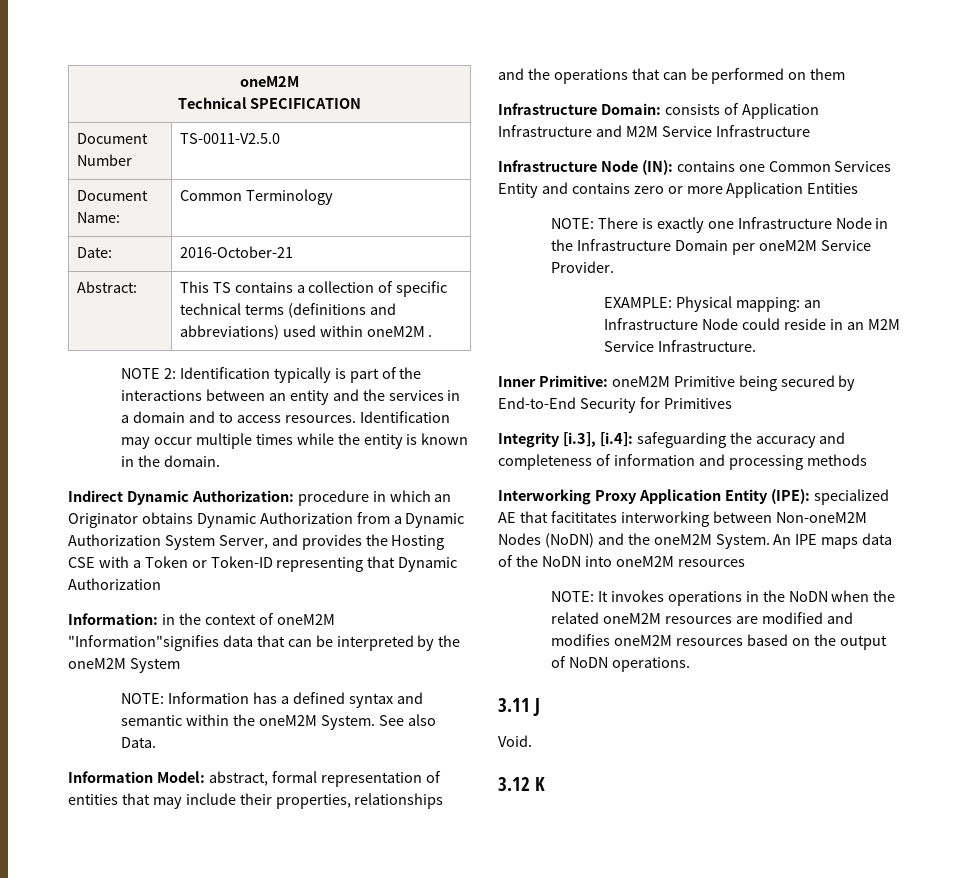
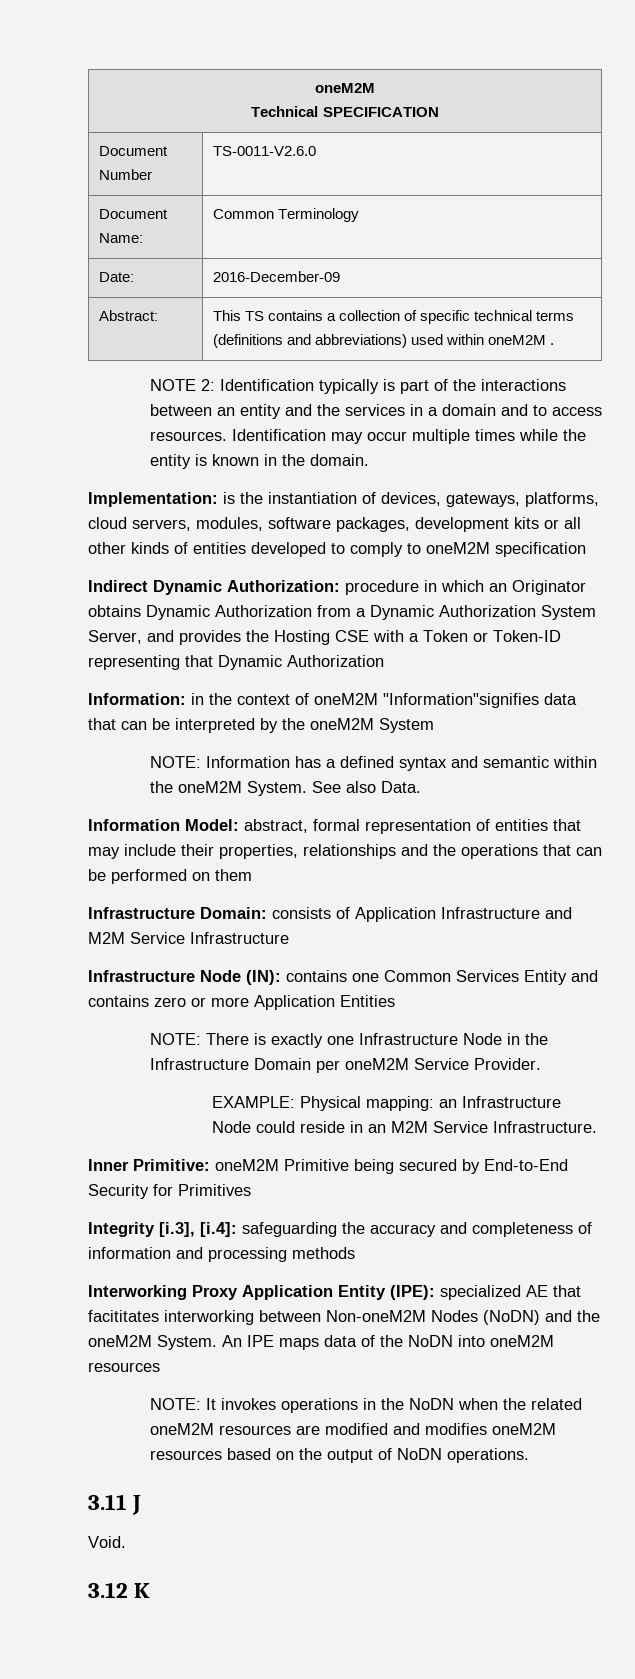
- Document Number | TS-0011-V2.5.0
+ Document Number | TS-0011-V2.6.0
- Date: | 2016-October-21
+ Date: | 2016-December-09
+ Implementation: is the instantiation of devices, gateways, platforms, cloud servers, modules, software packages, development kits or all other kinds of entities developed to comply to oneM2M specification

